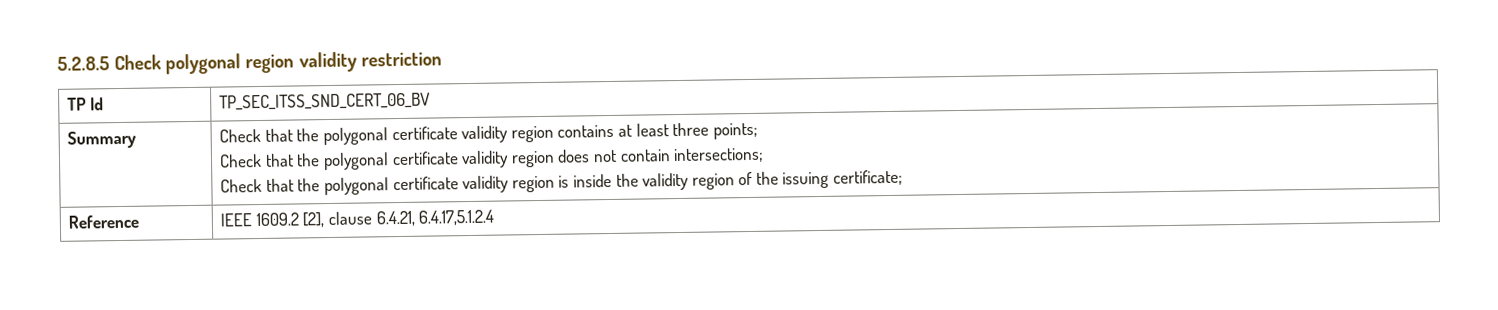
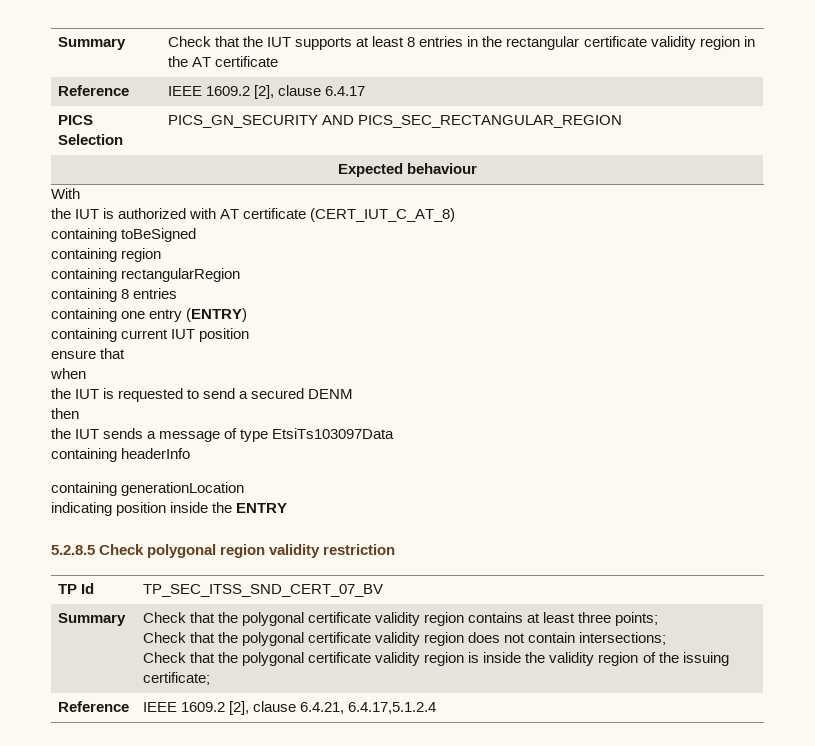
+ Summary | Check that the IUT supports at least 8 entries in the rectangular certificate validity region in the AT certificate
+ Reference | IEEE 1609.2 [2], clause 6.4.17
+ PICS Selection | PICS_GN_SECURITY AND PICS_SEC_RECTANGULAR_REGION
+ Expected behaviour
+ With
+ the IUT is authorized with AT certificate (CERT_IUT_C_AT_8)
+ containing toBeSigned
+ containing region
+ containing rectangularRegion
+ containing 8 entries
+ containing one entry (ENTRY)
+ containing current IUT position
+ ensure that
+ when
+ the IUT is requested to send a secured DENM
+ then
+ the IUT sends a message of type EtsiTs103097Data
+ containing headerInfo
+ containing generationLocation
+ indicating position inside the ENTRY
- TP Id | TP_SEC_ITSS_SND_CERT_06_BV
+ TP Id | TP_SEC_ITSS_SND_CERT_07_BV

